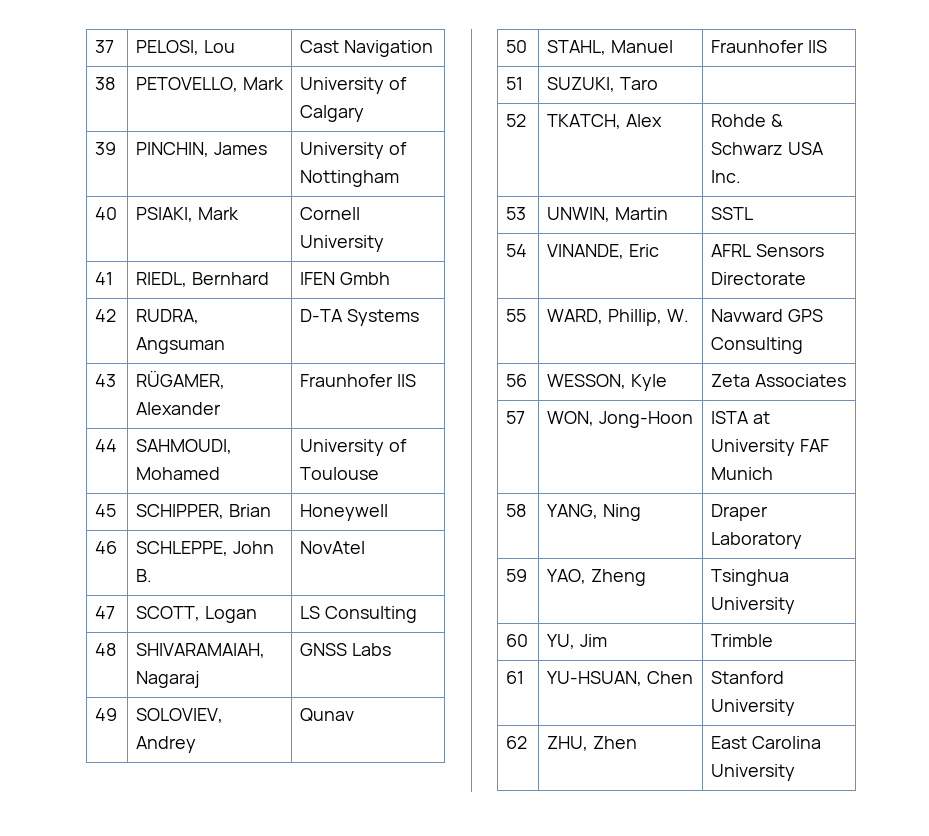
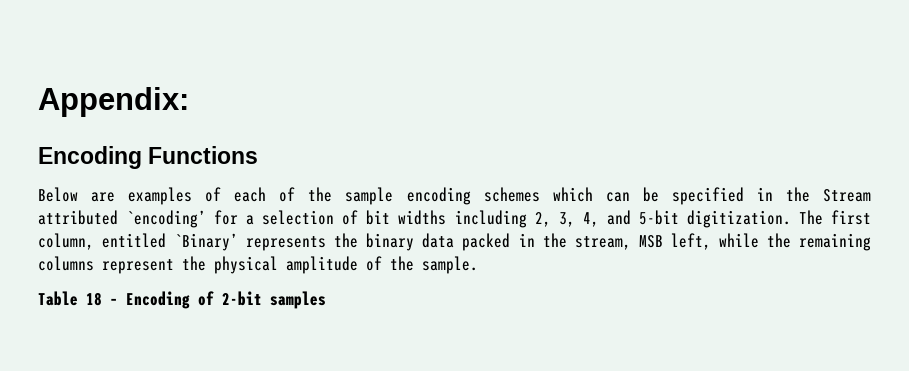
- 37 | PELOSI, Lou | Cast Navigation
- 38 | PETOVELLO, Mark | University of Calgary
- 39 | PINCHIN, James | University of Nottingham
- 40 | PSIAKI, Mark | Cornell University
- 41 | RIEDL, Bernhard | IFEN Gmbh
- 42 | RUDRA, Angsuman | D-TA Systems
- 43 | RÜGAMER, Alexander | Fraunhofer IIS
- 44 | SAHMOUDI, Mohamed | University of Toulouse
- 45 | SCHIPPER, Brian | Honeywell
- 46 | SCHLEPPE, John B. | NovAtel
- 47 | SCOTT, Logan | LS Consulting
- 48 | SHIVARAMAIAH, Nagaraj | GNSS Labs
- 49 | SOLOVIEV, Andrey | Qunav
- 50 | STAHL, Manuel | Fraunhofer IIS
- 51 | SUZUKI, Taro |
- 52 | TKATCH, Alex | Rohde & Schwarz USA Inc.
- 53 | UNWIN, Martin | SSTL
- 54 | VINANDE, Eric | AFRL Sensors Directorate
- 55 | WARD, Phillip, W. | Navward GPS Consulting
- 56 | WESSON, Kyle | Zeta Associates
- 57 | WON, Jong-Hoon | ISTA at University FAF Munich
- 58 | YANG, Ning | Draper Laboratory
- 59 | YAO, Zheng | Tsinghua University
- 60 | YU, Jim | Trimble
- 61 | YU-HSUAN, Chen | Stanford University
- 62 | ZHU, Zhen | East Carolina University
+ Appendix:
+ Encoding Functions
+ Below are examples of each of the sample encoding schemes which can be specified in the Stream attributed `encoding’ for a selection of bit widths including 2, 3, 4, and 5-bit digitization. The first column, entitled `Binary’ represents the binary data packed in the stream, MSB left, while the remaining columns represent the physical amplitude of the sample.
+ Table 18 – Encoding of 2-bit samples

